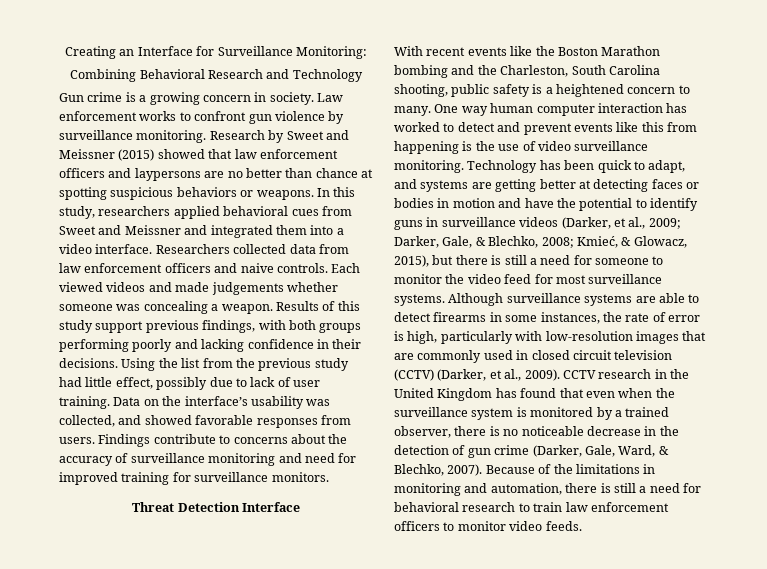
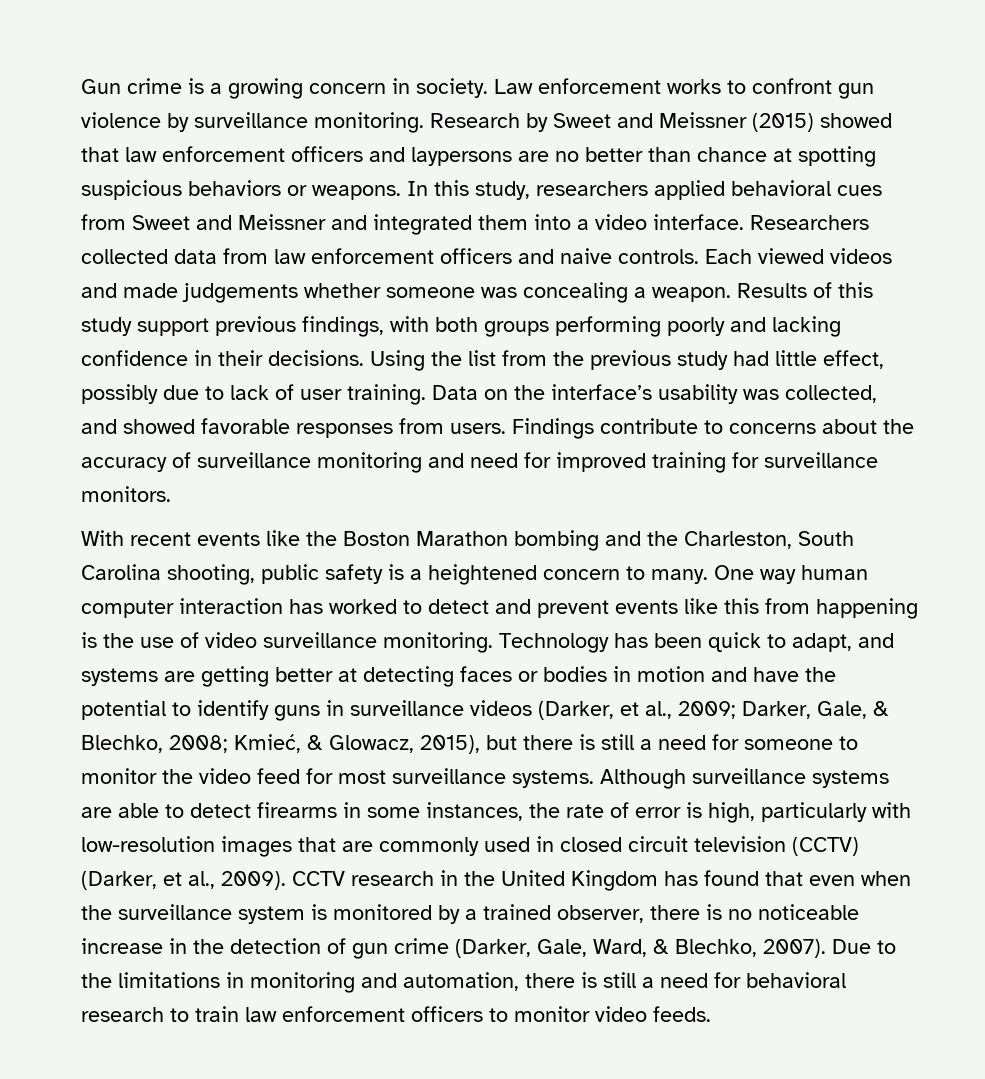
- Creating an Interface for Surveillance Monitoring:
- Combining Behavioral Research and Technology
- Threat Detection Interface
- CCTV research in the United Kingdom has found that even when the surveillance system is monitored by a trained observer, there is no noticeable decrease in the detection of gun crime (Darker, Gale, Ward, & Blechko, 2007).
+ CCTV research in the United Kingdom has found that even when the surveillance system is monitored by a trained observer, there is no noticeable increase in the detection of gun crime (Darker, Gale, Ward, & Blechko, 2007).
- Because of the limitations in monitoring and automation, there is still a need for behavioral research to train law enforcement officers to monitor video feeds.
+ Due to the limitations in monitoring and automation, there is still a need for behavioral research to train law enforcement officers to monitor video feeds.

